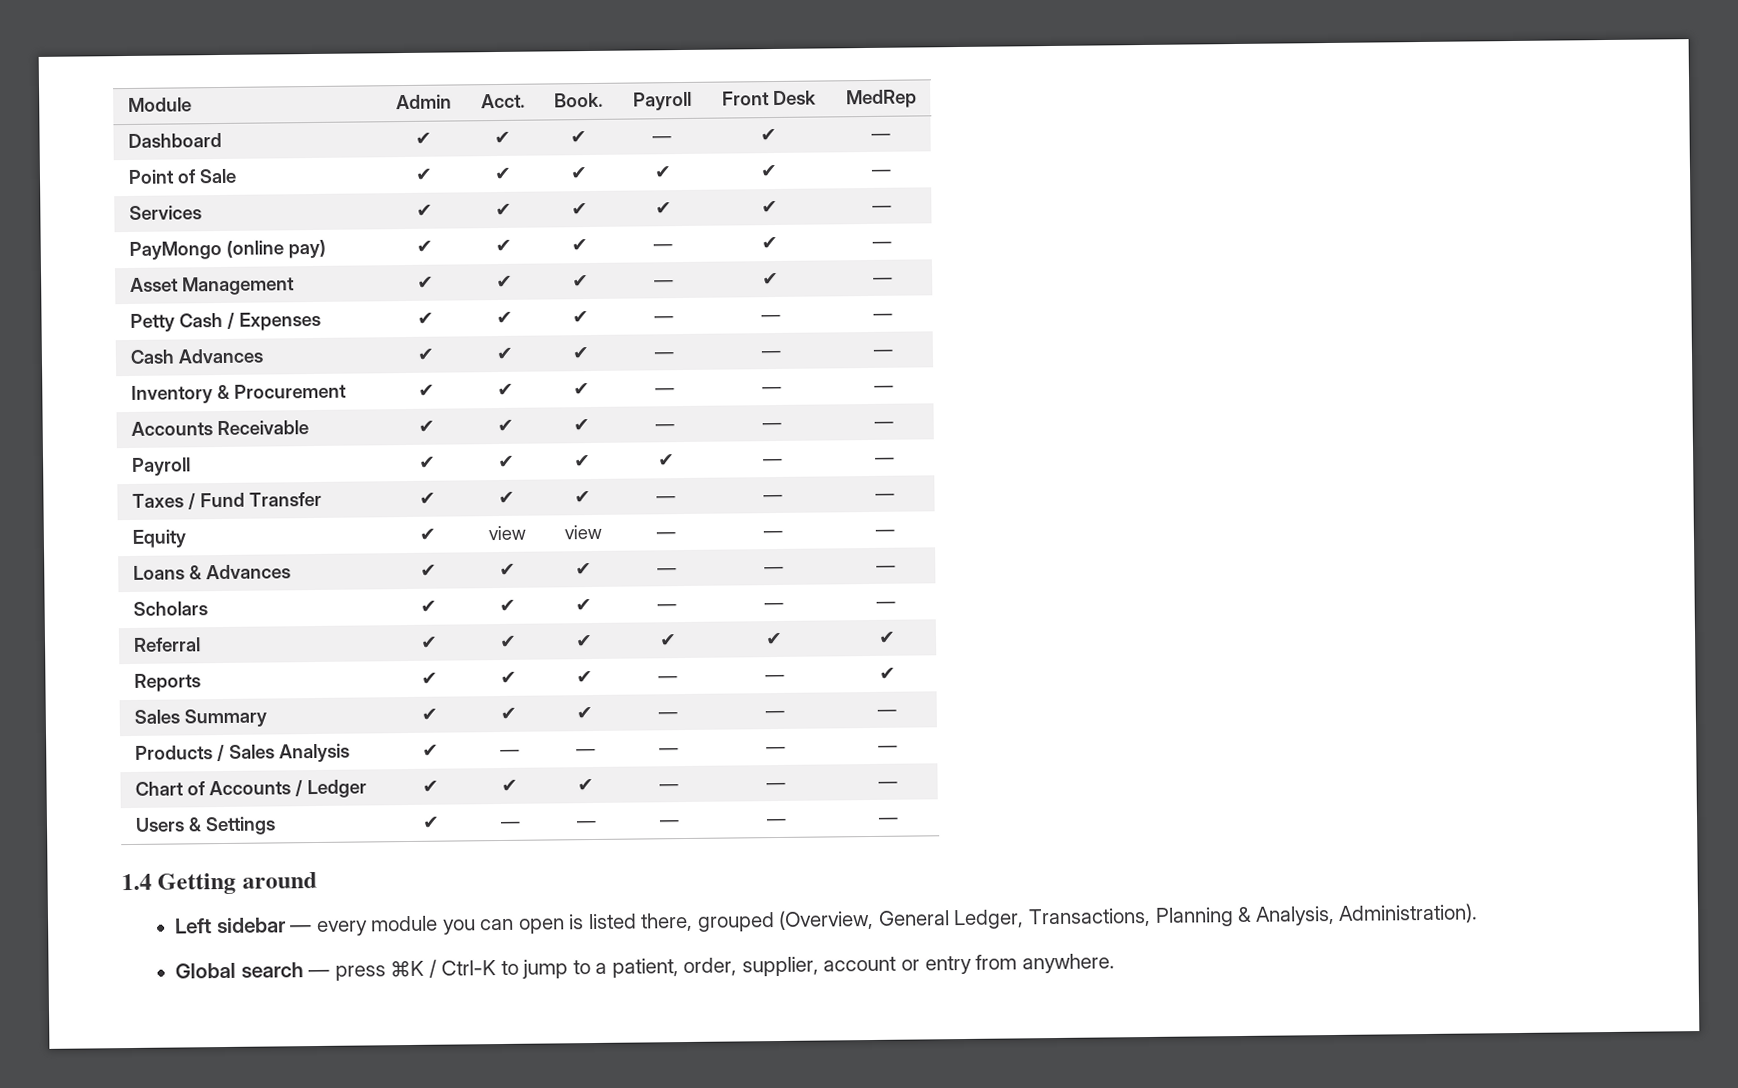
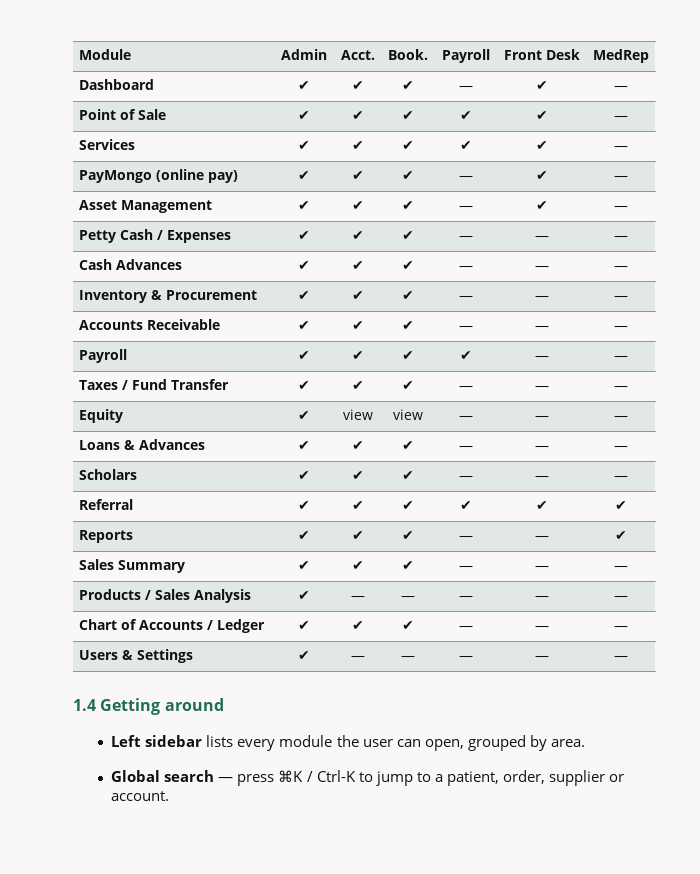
- Left sidebar — every module you can open is listed there, grouped (Overview, General Ledger, Transactions, Planning & Analysis, Administration).
+ Left sidebar lists every module the user can open, grouped by area.
- Global search — press ⌘K / Ctrl-K to jump to a patient, order, supplier, account or entry from anywhere.
+ Global search — press ⌘K / Ctrl-K to jump to a patient, order, supplier or account.

